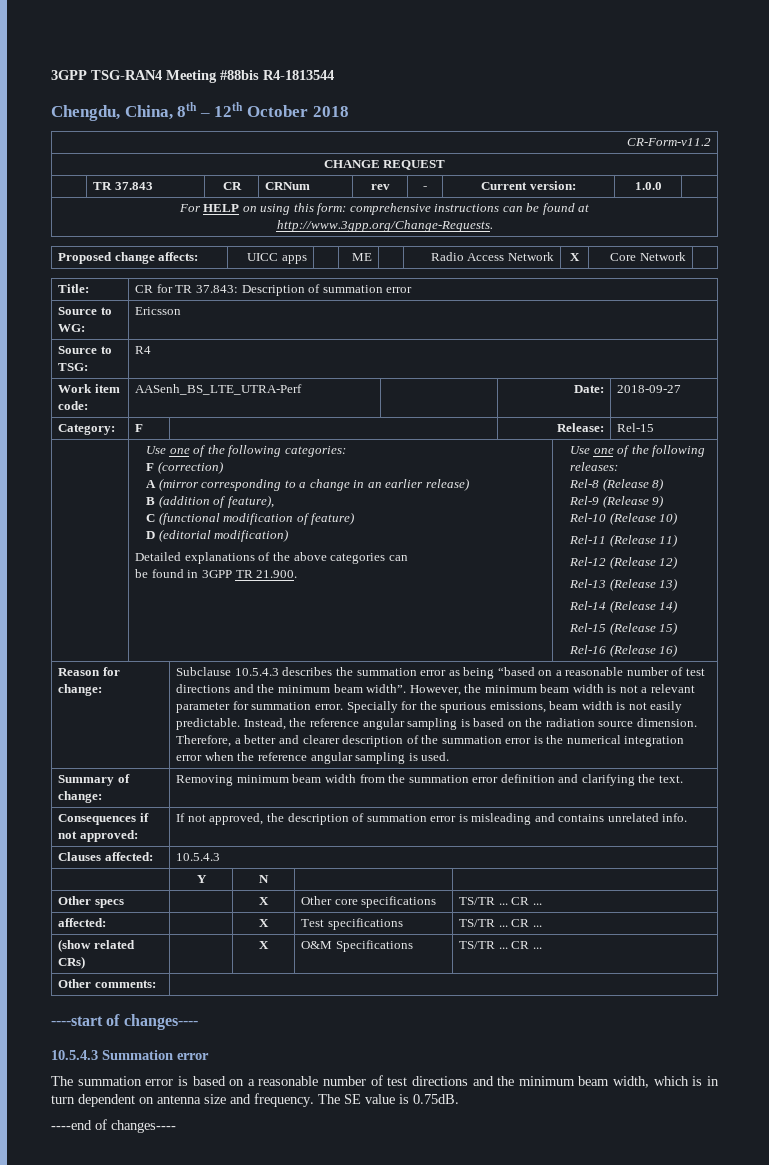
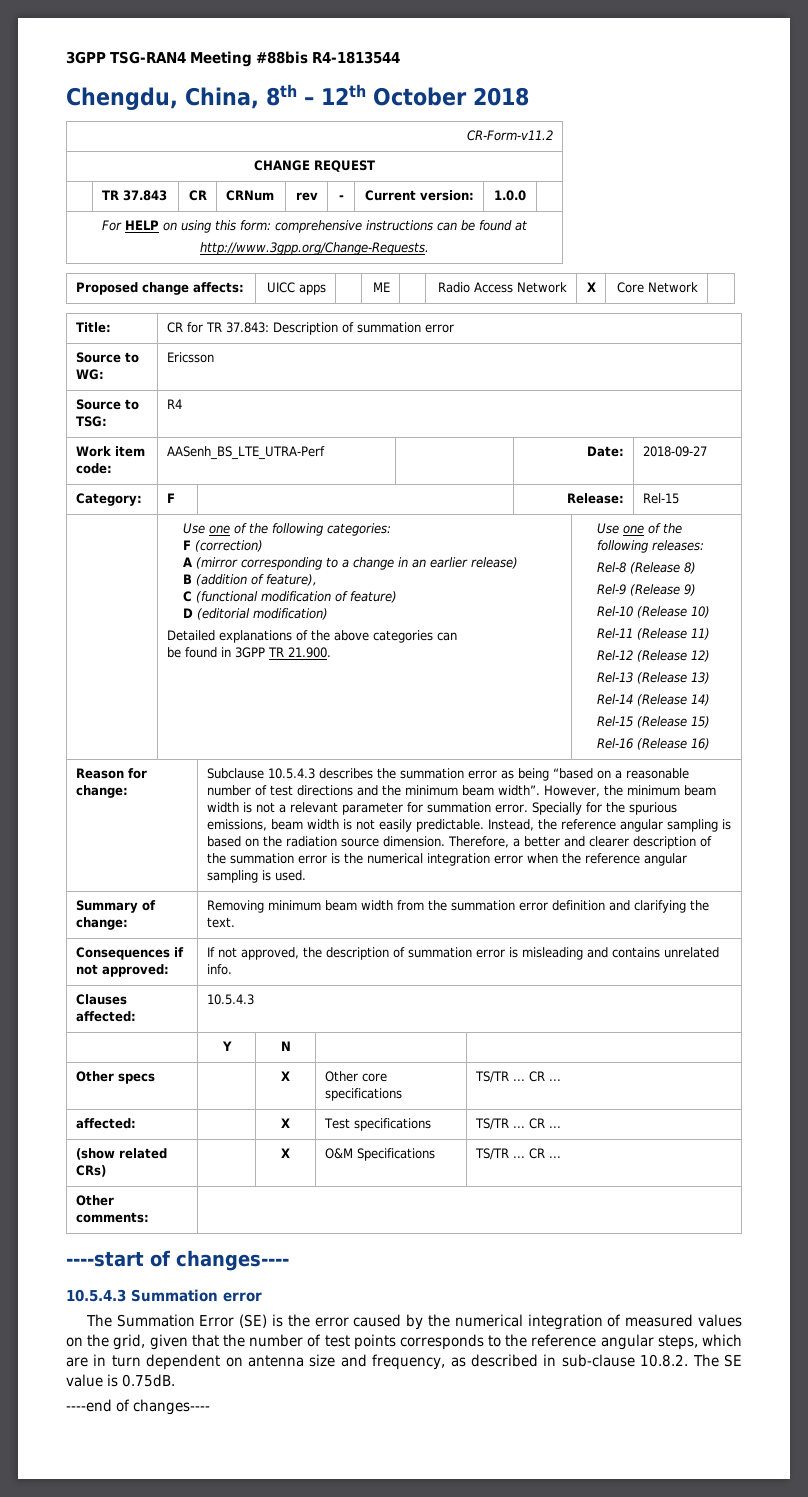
- The summation error is based on a reasonable number of test directions and the minimum beam width, which is in turn dependent on antenna size and frequency. The SE value is 0.75dB.
+ The Summation Error (SE) is the error caused by the numerical integration of measured values on the grid, given that the number of test points corresponds to the reference angular steps, which are in turn dependent on antenna size and frequency, as described in sub-clause 10.8.2. The SE value is 0.75dB.

